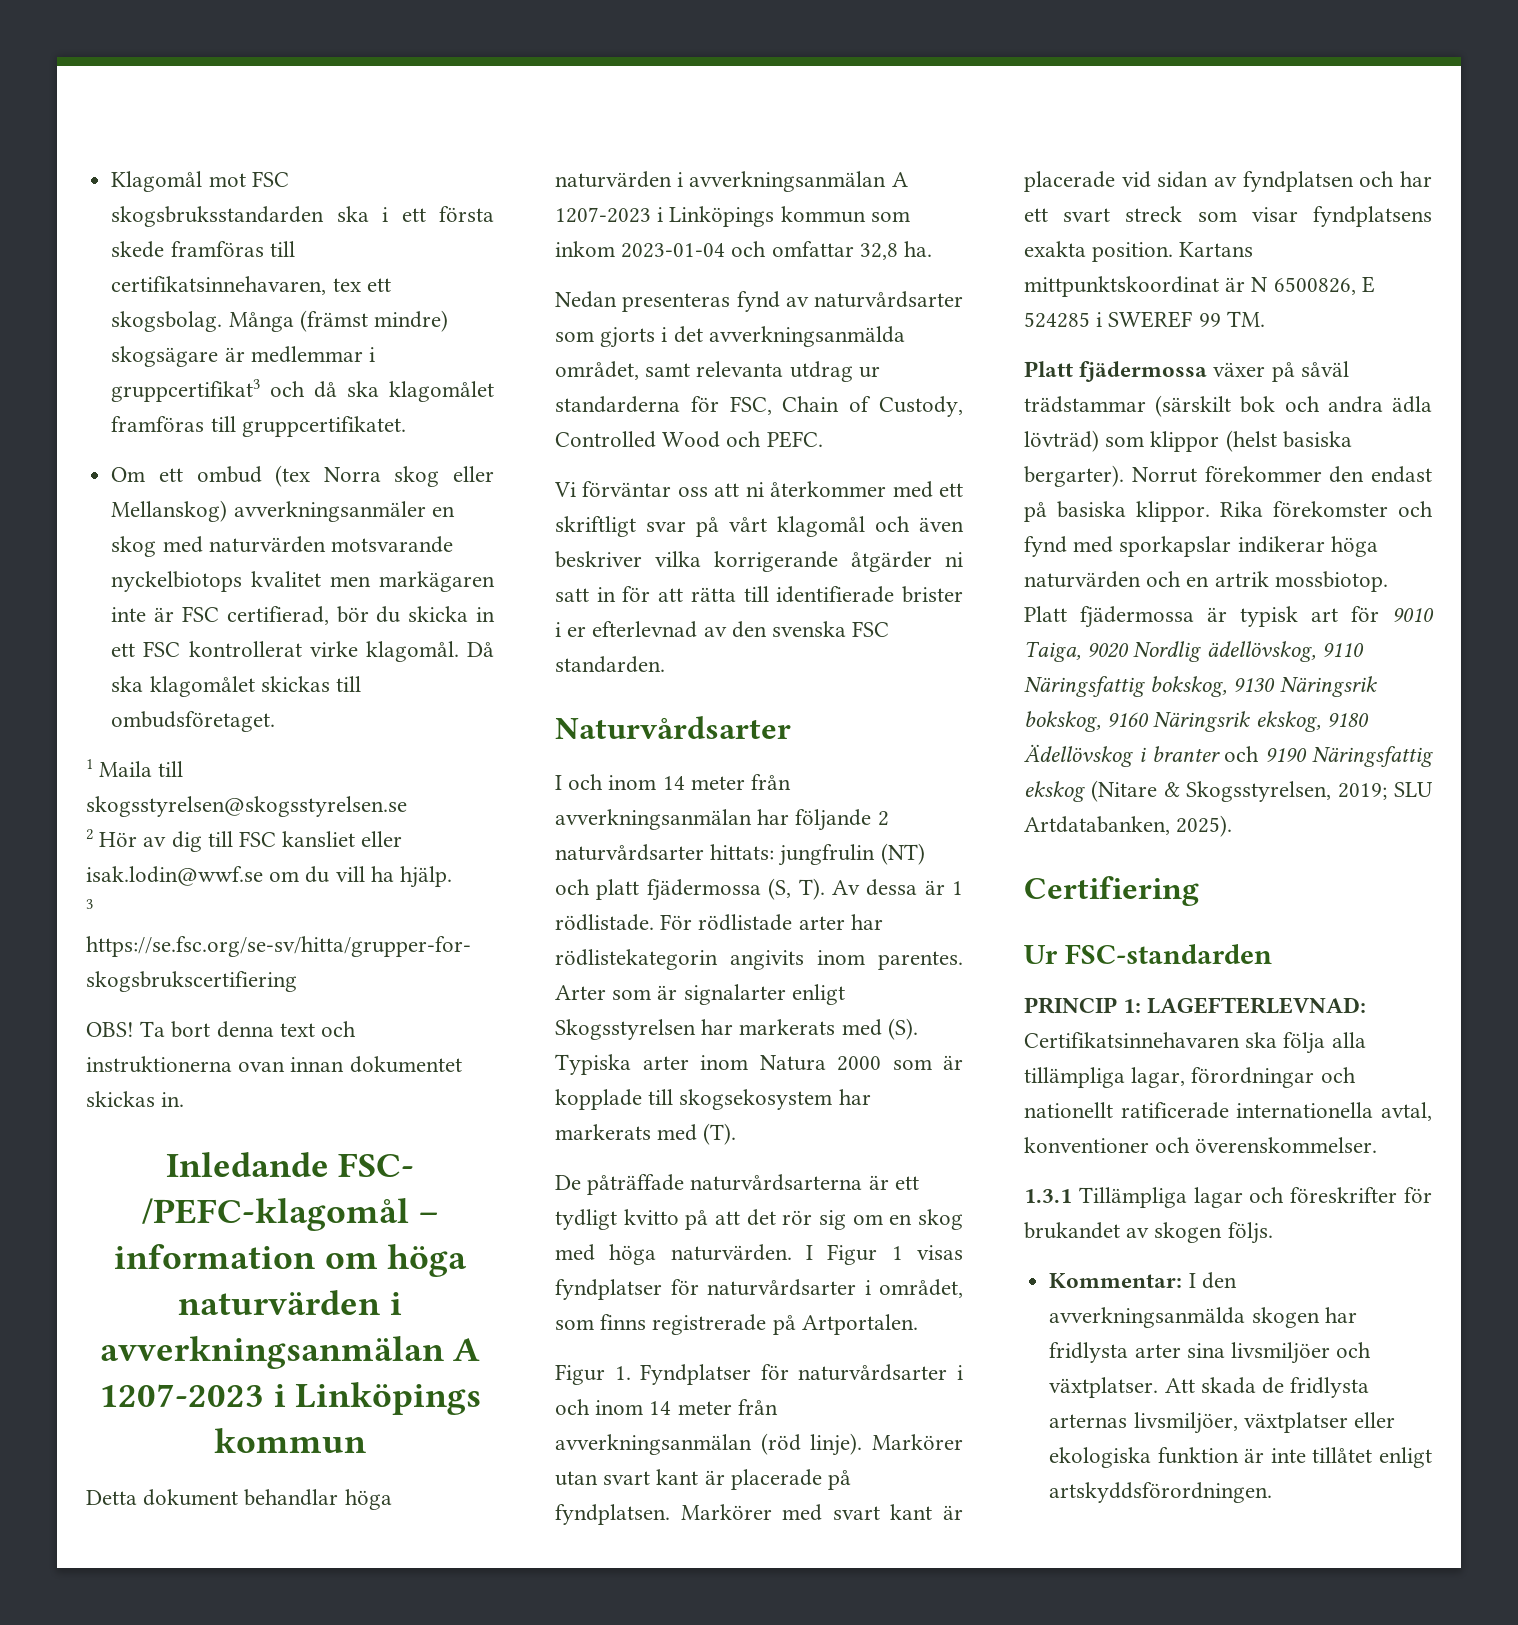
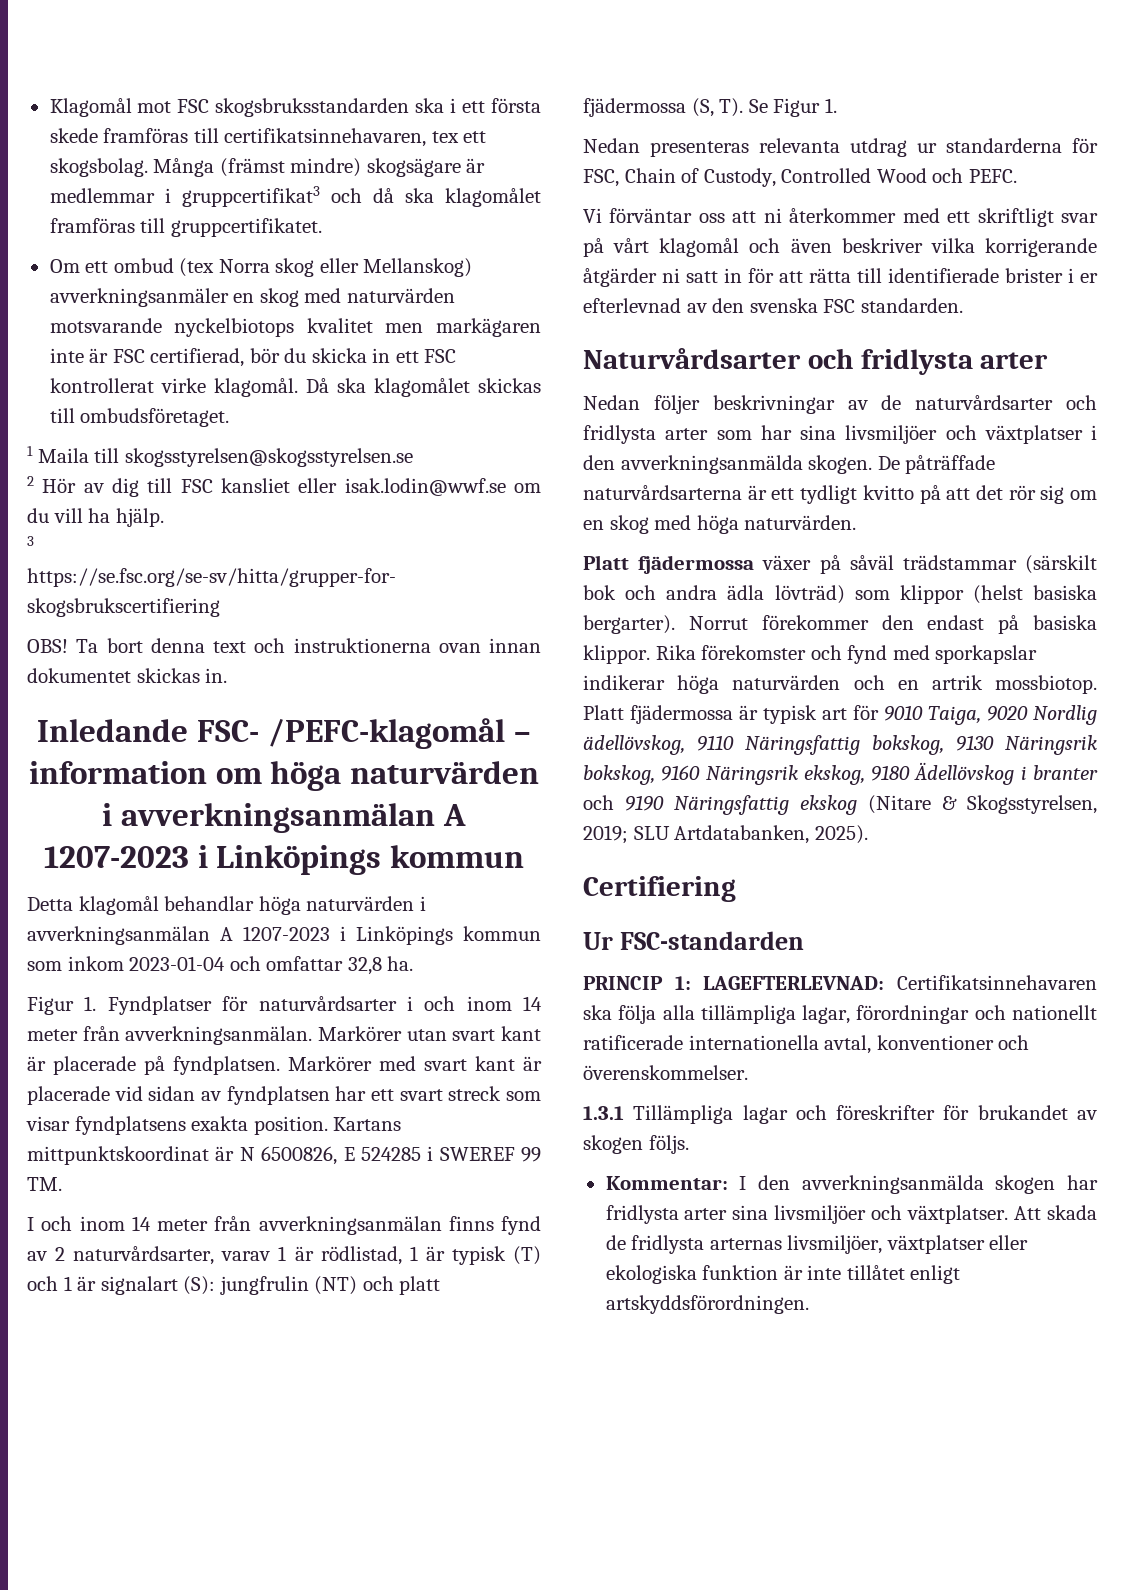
- Detta dokument behandlar höga naturvärden i avverkningsanmälan A 1207-2023 i Linköpings kommun som inkom 2023-01-04 och omfattar 32,8 ha.
+ Detta klagomål behandlar höga naturvärden i avverkningsanmälan A 1207-2023 i Linköpings kommun som inkom 2023-01-04 och omfattar 32,8 ha.
- Nedan presenteras fynd av naturvårdsarter som gjorts i det avverkningsanmälda området, samt relevanta utdrag ur standarderna för FSC, Chain of Custody, Controlled Wood och PEFC.
+ Figur 1. Fyndplatser för naturvårdsarter i och inom 14 meter från avverkningsanmälan. Markörer utan svart kant är placerade på fyndplatsen. Markörer med svart kant är placerade vid sidan av fyndplatsen har ett svart streck som visar fyndplatsens exakta position. Kartans mittpunktskoordinat är N 6500826, E 524285 i SWEREF 99 TM.
+ I och inom 14 meter från avverkningsanmälan finns fynd av 2 naturvårdsarter, varav 1 är rödlistad, 1 är typisk (T) och 1 är signalart (S): jungfrulin (NT) och platt fjädermossa (S, T). Se Figur 1.
+ Nedan presenteras relevanta utdrag ur standarderna för FSC, Chain of Custody, Controlled Wood och PEFC.
- Naturvårdsarter
- I och inom 14 meter från avverkningsanmälan har följande 2 naturvårdsarter hittats: jungfrulin (NT) och platt fjädermossa (S, T). Av dessa är 1 rödlistade. För rödlistade arter har rödlistekategorin angivits inom parentes. Arter som är signalarter enligt Skogsstyrelsen har markerats med (S). Typiska arter inom Natura 2000 som är kopplade till skogsekosystem har markerats med (T).
- De påträffade naturvårdsarterna är ett tydligt kvitto på att det rör sig om en skog med höga naturvärden. I Figur 1 visas fyndplatser för naturvårdsarter i området, som finns registrerade på Artportalen.
- Figur 1. Fyndplatser för naturvårdsarter i och inom 14 meter från avverkningsanmälan (röd linje). Markörer utan svart kant är placerade på fyndplatsen. Markörer med svart kant är placerade vid sidan av fyndplatsen och har ett svart streck som visar fyndplatsens exakta position. Kartans mittpunktskoordinat är N 6500826, E 524285 i SWEREF 99 TM.
+ Naturvårdsarter och fridlysta arter
+ Nedan följer beskrivningar av de naturvårdsarter och fridlysta arter som har sina livsmiljöer och växtplatser i den avverkningsanmälda skogen. De påträffade naturvårdsarterna är ett tydligt kvitto på att det rör sig om en skog med höga naturvärden.

